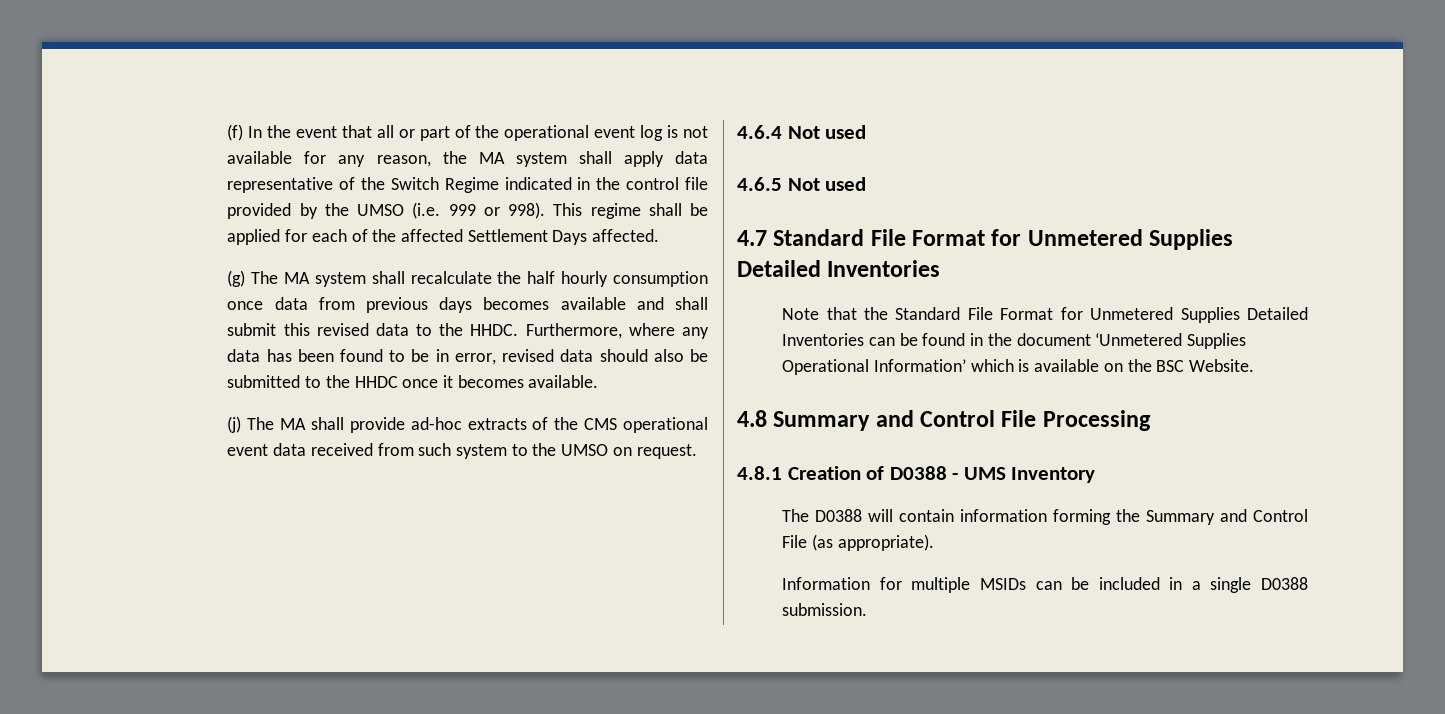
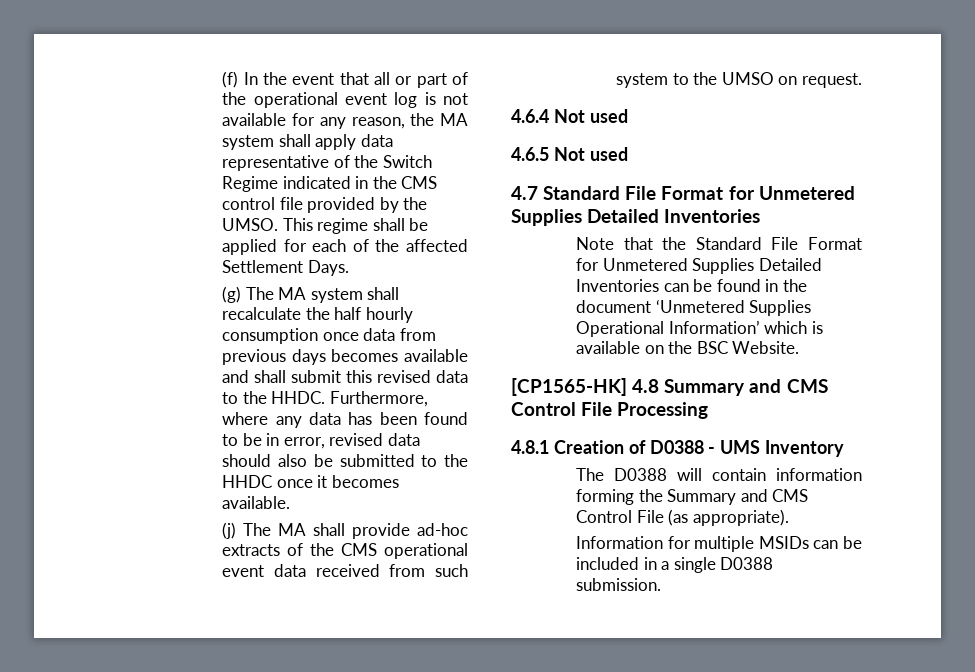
- (f) In the event that all or part of the operational event log is not available for any reason, the MA system shall apply data representative of the Switch Regime indicated in the control file provided by the UMSO (i.e. 999 or 998).
+ (f) In the event that all or part of the operational event log is not available for any reason, the MA system shall apply data representative of the Switch Regime indicated in the CMS control file provided by the UMSO.
- This regime shall be applied for each of the affected Settlement Days affected.
+ This regime shall be applied for each of the affected Settlement Days.
- 4.8 Summary and Control File Processing
+ [CP1565-HK] 4.8 Summary and CMS Control File Processing
- The D0388 will contain information forming the Summary and Control File (as appropriate).
+ The D0388 will contain information forming the Summary and CMS Control File (as appropriate).

